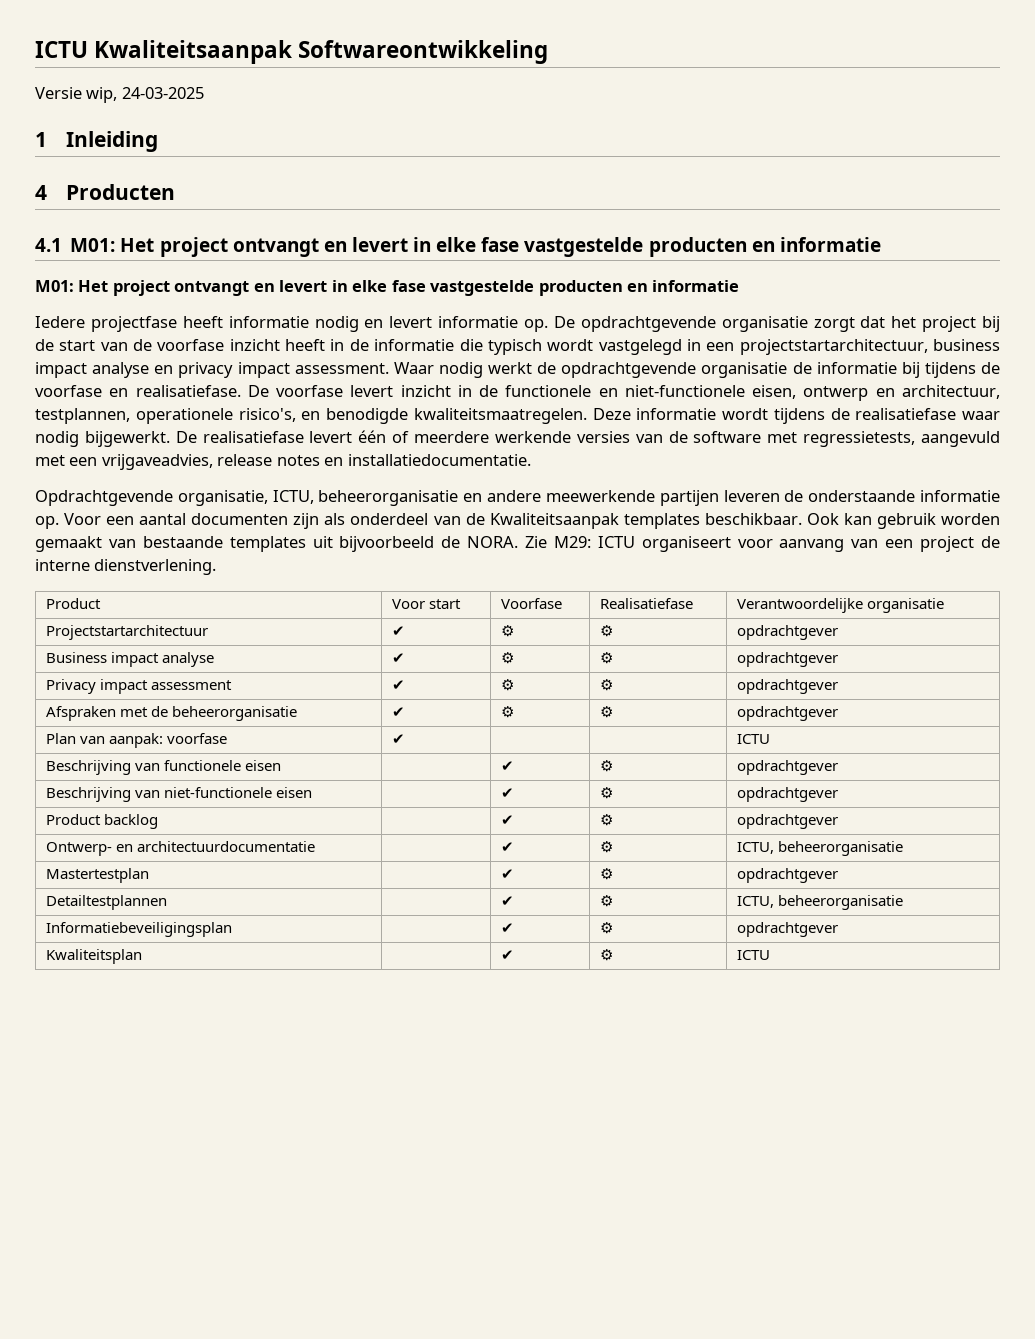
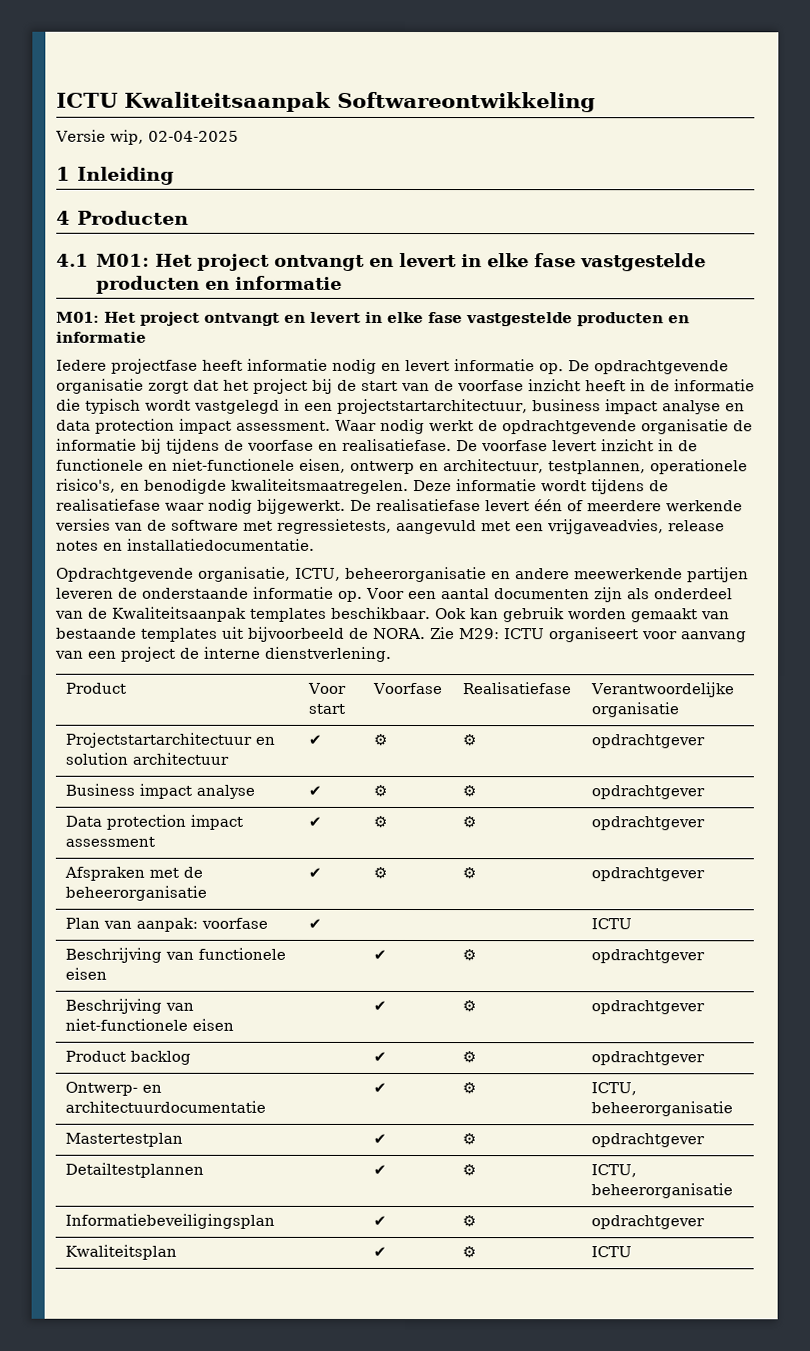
- Versie wip, 24-03-2025
+ Versie wip, 02-04-2025
- Iedere projectfase heeft informatie nodig en levert informatie op. De opdrachtgevende organisatie zorgt dat het project bij de start van de voorfase inzicht heeft in de informatie die typisch wordt vastgelegd in een projectstartarchitectuur, business impact analyse en privacy impact assessment.
+ Iedere projectfase heeft informatie nodig en levert informatie op. De opdrachtgevende organisatie zorgt dat het project bij de start van de voorfase inzicht heeft in de informatie die typisch wordt vastgelegd in een projectstartarchitectuur, business impact analyse en data protection impact assessment.
- Projectstartarchitectuur | ✔ | ⚙ | ⚙ | opdrachtgever
+ Projectstartarchitectuur en solution architectuur | ✔ | ⚙ | ⚙ | opdrachtgever
- Privacy impact assessment | ✔ | ⚙ | ⚙ | opdrachtgever
+ Data protection impact assessment | ✔ | ⚙ | ⚙ | opdrachtgever

